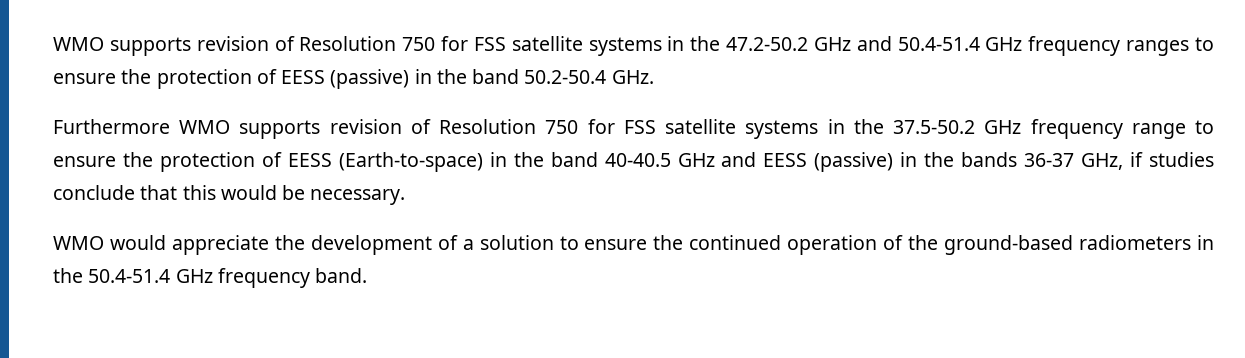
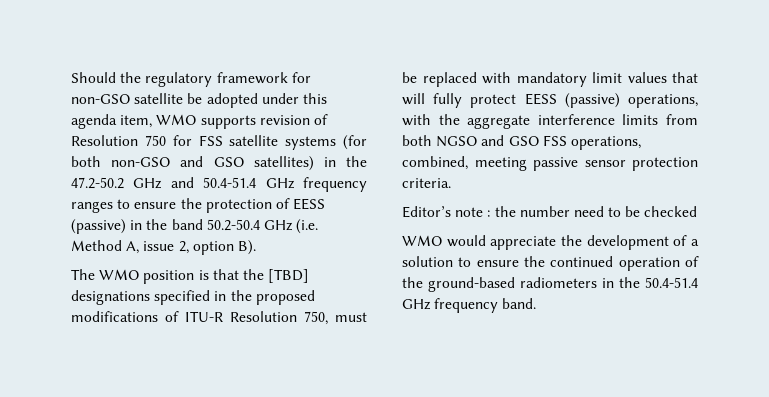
- WMO supports revision of Resolution 750 for FSS satellite systems in the 47.2-50.2 GHz and 50.4-51.4 GHz frequency ranges to ensure the protection of EESS (passive) in the band 50.2-50.4 GHz.
- Furthermore WMO supports revision of Resolution 750 for FSS satellite systems in the 37.5-50.2 GHz frequency range to ensure the protection of EESS (Earth-to-space) in the band 40-40.5 GHz and EESS (passive) in the bands 36-37 GHz, if studies conclude that this would be necessary.
+ Should the regulatory framework for non-GSO satellite be adopted under this agenda item, WMO supports revision of Resolution 750 for FSS satellite systems (for both non-GSO and GSO satellites) in the 47.2-50.2 GHz and 50.4-51.4 GHz frequency ranges to ensure the protection of EESS (passive) in the band 50.2-50.4 GHz (i.e. Method A, issue 2, option B).
+ The WMO position is that the [TBD] designations specified in the proposed modifications of ITU-R Resolution 750, must be replaced with mandatory limit values that will fully protect EESS (passive) operations, with the aggregate interference limits from both NGSO and GSO FSS operations, combined, meeting passive sensor protection criteria.
+ Editor’s note : the number need to be checked

